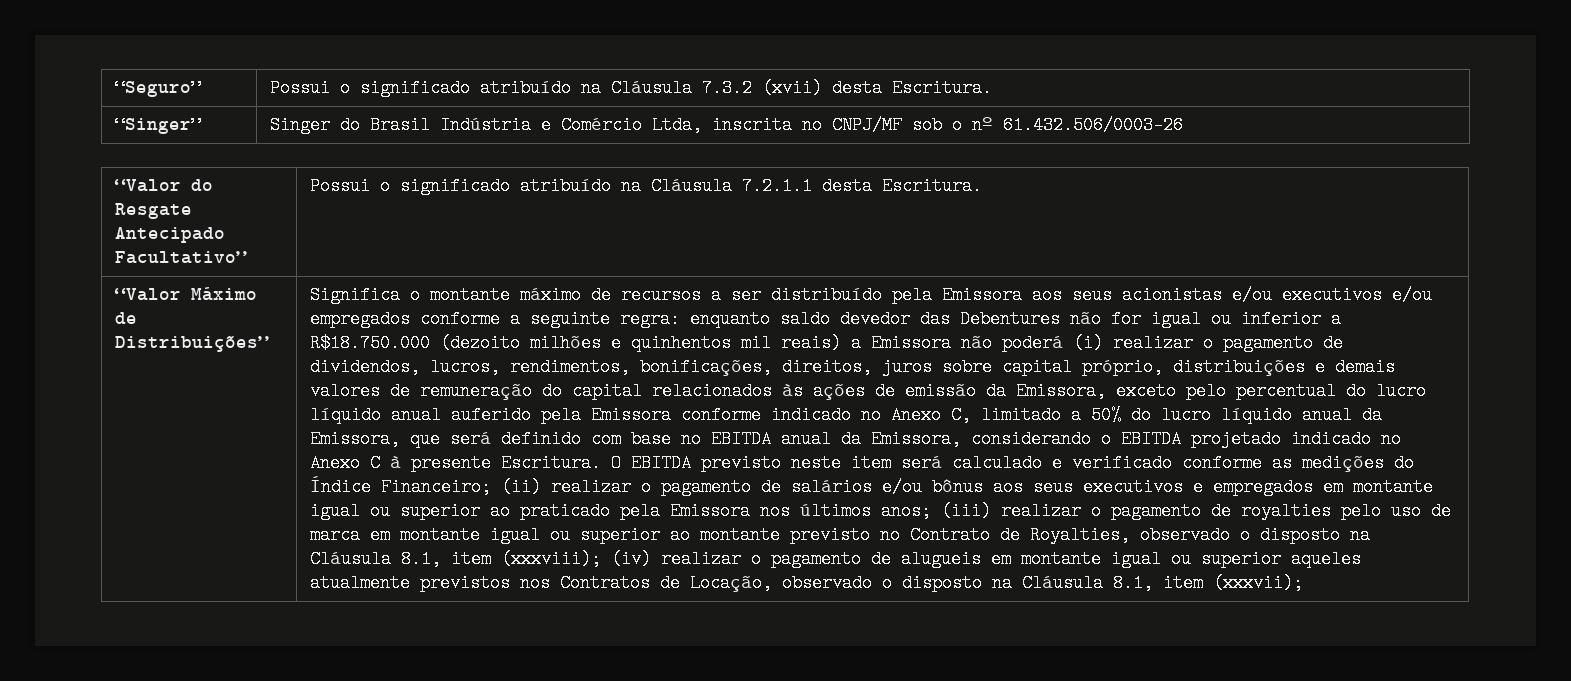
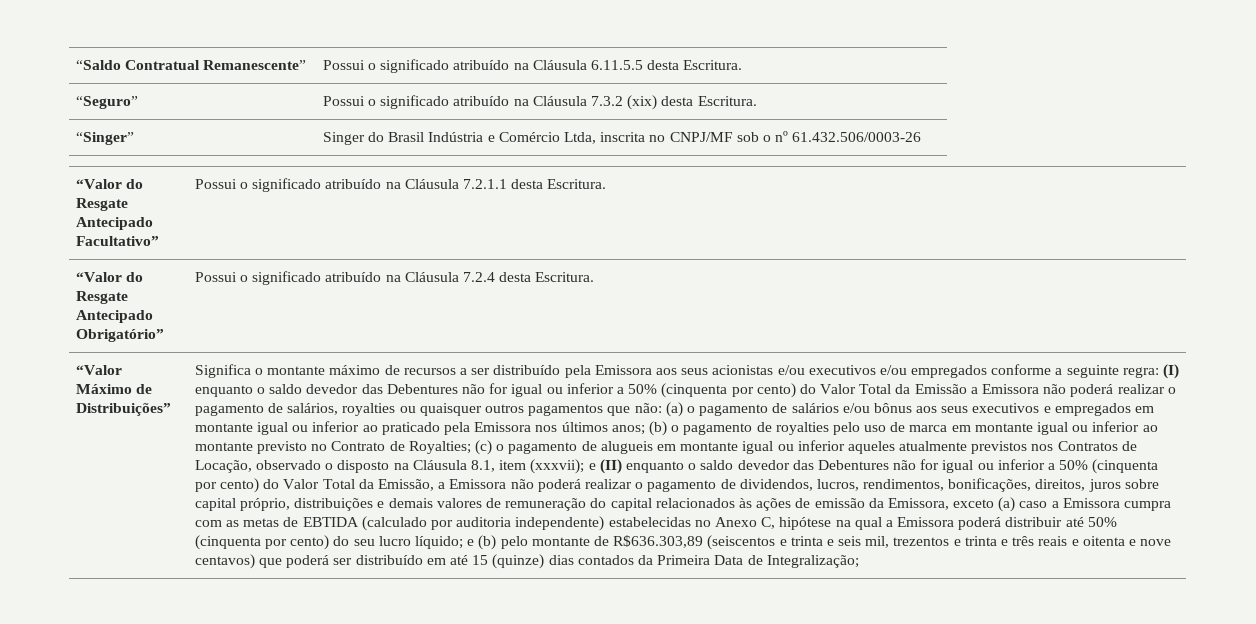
+ “Saldo Contratual Remanescente” | Possui o significado atribuído na Cláusula 6.11.5.5 desta Escritura.
- “Seguro” | Possui o significado atribuído na Cláusula 7.3.2 (xvii) desta Escritura.
+ “Seguro” | Possui o significado atribuído na Cláusula 7.3.2 (xix) desta Escritura.
+ “Valor do Resgate Antecipado Obrigatório” | Possui o significado atribuído na Cláusula 7.2.4 desta Escritura.
- enquanto saldo devedor das Debentures não for igual ou inferior a R$18.750.000 (dezoito milhões e quinhentos mil reais) a Emissora não poderá (i) realizar o pagamento de dividendos, lucros, rendimentos, bonificações, direitos, juros sobre capital próprio, distribuições e demais valores de remuneração do capital relacionados às ações de emissão da Emissora, exceto pelo percentual do lucro líquido anual auferido pela Emissora conforme indicado no Anexo C, limitado a 50% do lucro líquido anual da Emissora, que será definido com base no EBITDA anual da Emissora, considerando o EBITDA projetado indicado no Anexo C à presente Escritura. O EBITDA previsto neste item será calculado e verificado conforme as medições do Índice Financeiro; (ii) realizar o pagamento de salários e/ou bônus aos seus executivos e empregados em montante igual ou superior ao praticado pela Emissora nos últimos anos; (iii) realizar o pagamento de royalties pelo uso de marca em montante igual ou superior ao montante previsto no Contrato de Royalties, observado o disposto na Cláusula 8.1, item (xxxviii); (iv) realizar o pagamento de alugueis em montante igual ou superior aqueles atualmente previstos nos Contratos de Locação, observado o disposto na Cláusula 8.1, item (xxxvii);
+ (I) enquanto o saldo devedor das Debentures não for igual ou inferior a 50% (cinquenta por cento) do Valor Total da Emissão a Emissora não poderá realizar o pagamento de salários, royalties ou quaisquer outros pagamentos que não: (a) o pagamento de salários e/ou bônus aos seus executivos e empregados em montante igual ou inferior ao praticado pela Emissora nos últimos anos; (b) o pagamento de royalties pelo uso de marca em montante igual ou inferior ao montante previsto no Contrato de Royalties; (c) o pagamento de alugueis em montante igual ou inferior aqueles atualmente previstos nos Contratos de Locação, observado o disposto na Cláusula 8.1, item (xxxvii); e (II) enquanto o saldo devedor das Debentures não for igual ou inferior a 50% (cinquenta por cento) do Valor Total da Emissão, a Emissora não poderá realizar o pagamento de dividendos, lucros, rendimentos, bonificações, direitos, juros sobre capital próprio, distribuições e demais valores de remuneração do capital relacionados às ações de emissão da Emissora, exceto (a) caso a Emissora cumpra com as metas de EBTIDA (calculado por auditoria independente) estabelecidas no Anexo C, hipótese na qual a Emissora poderá distribuir até 50% (cinquenta por cento) do seu lucro líquido; e (b) pelo montante de R$636.303,89 (seiscentos e trinta e seis mil, trezentos e trinta e três reais e oitenta e nove centavos) que poderá ser distribuído em até 15 (quinze) dias contados da Primeira Data de Integralização;

